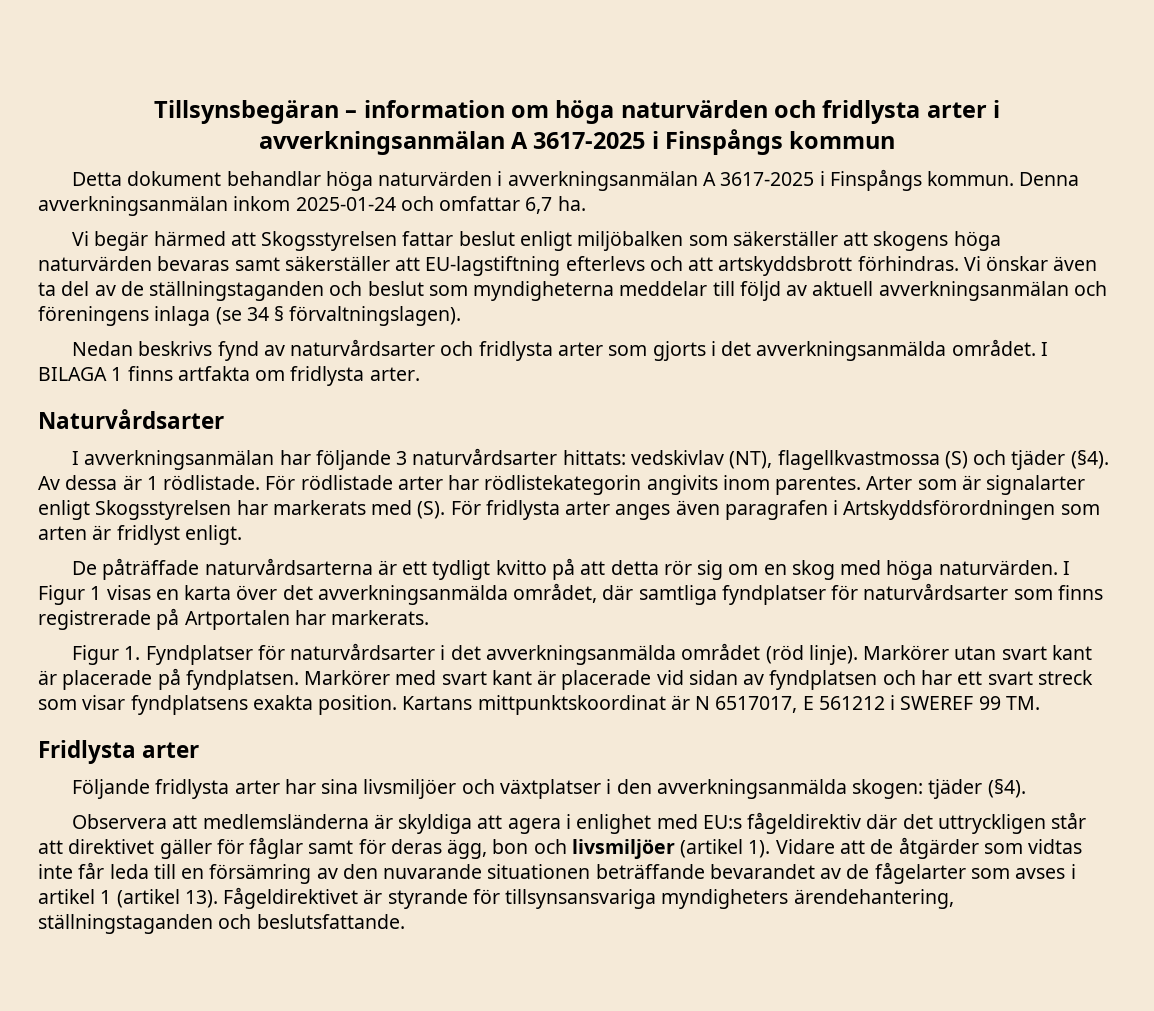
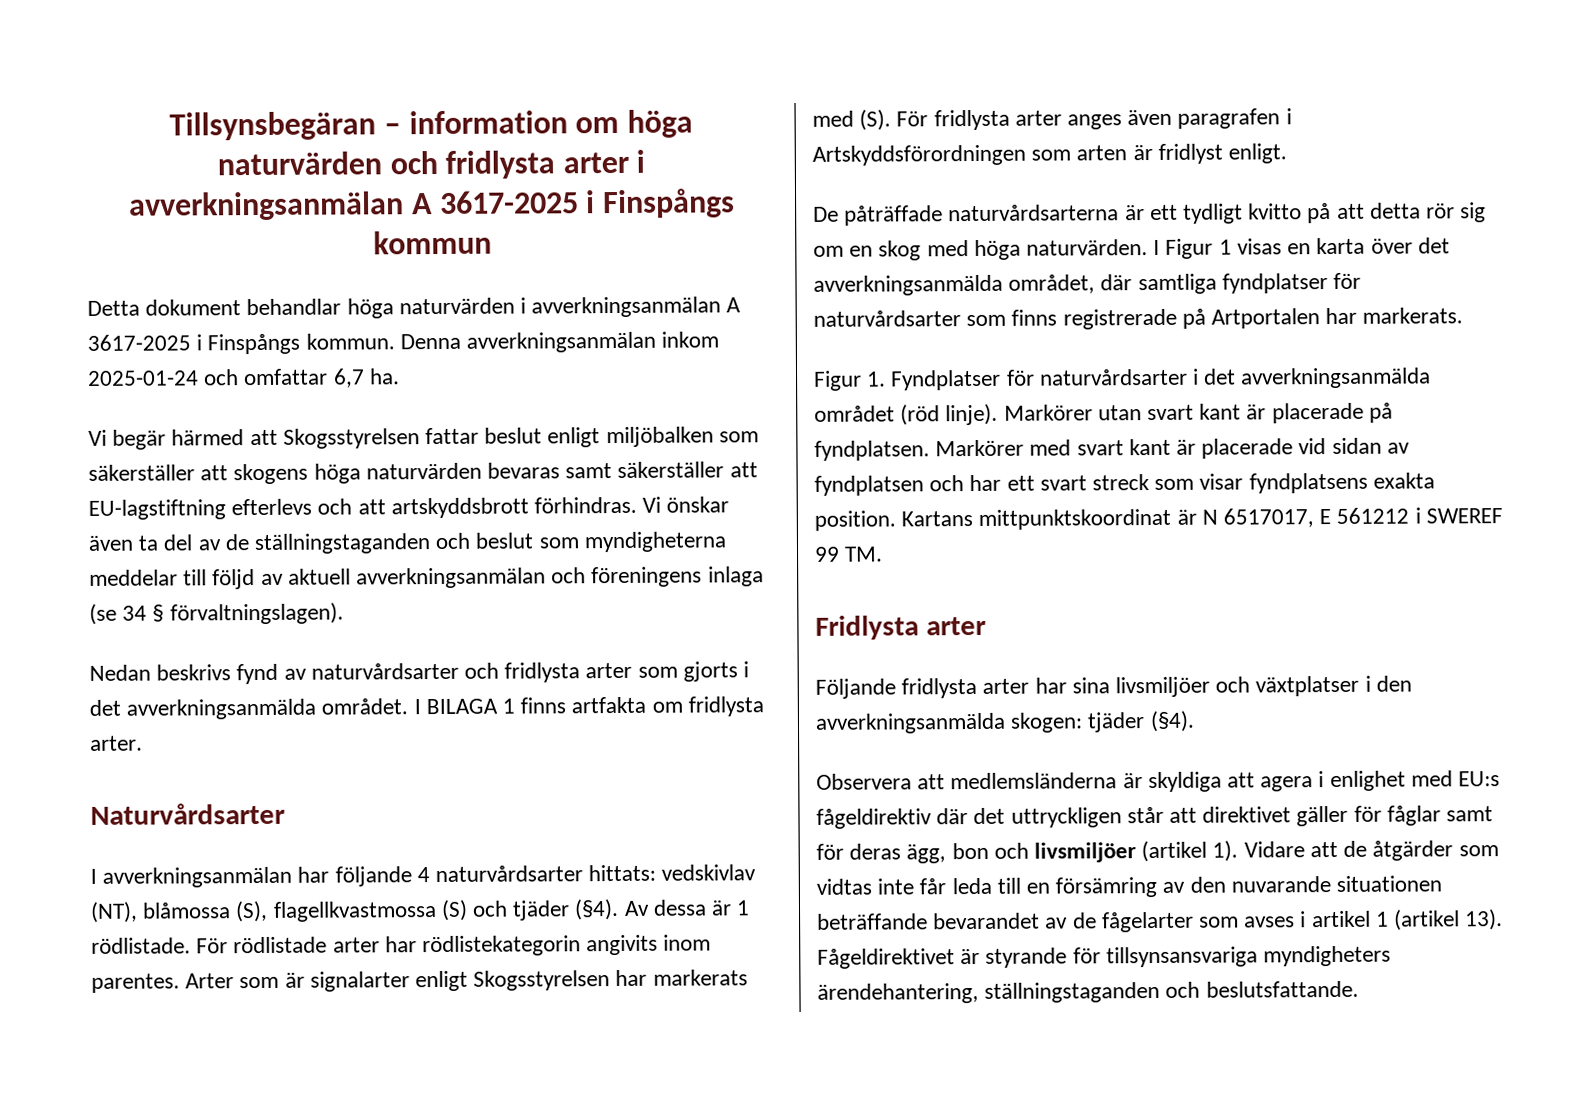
- I avverkningsanmälan har följande 3 naturvårdsarter hittats: vedskivlav (NT), flagellkvastmossa (S) och tjäder (§4).
+ I avverkningsanmälan har följande 4 naturvårdsarter hittats: vedskivlav (NT), blåmossa (S), flagellkvastmossa (S) och tjäder (§4).

